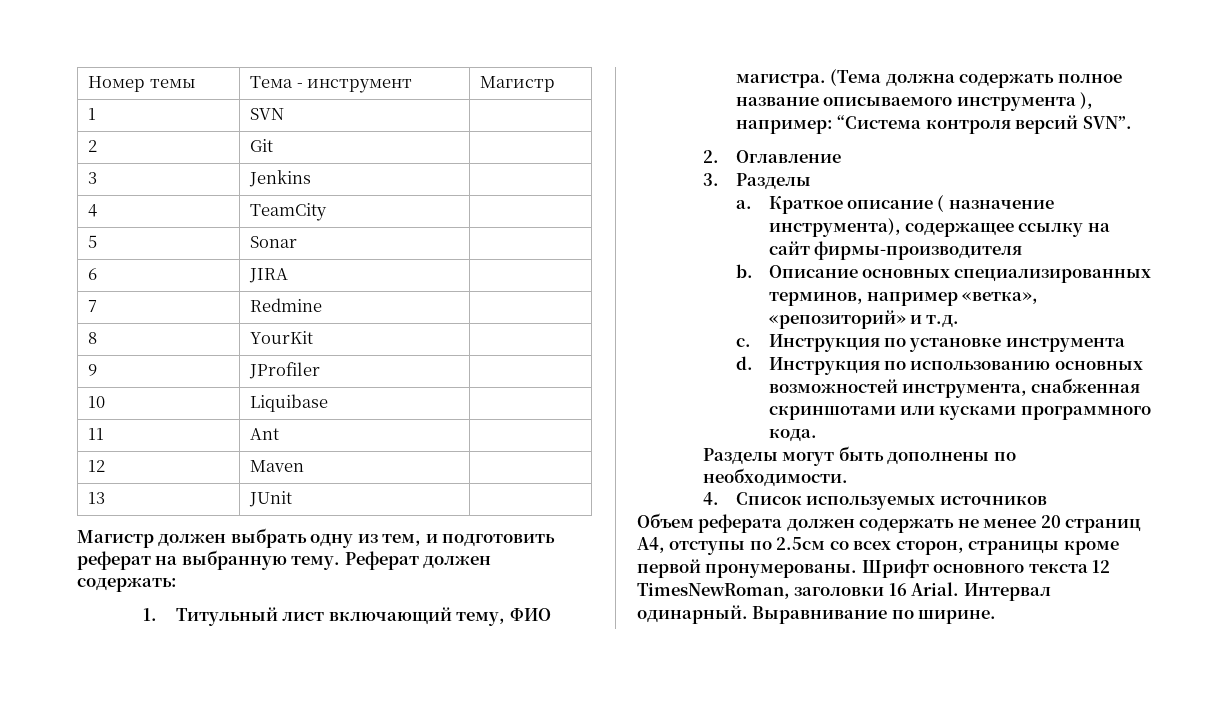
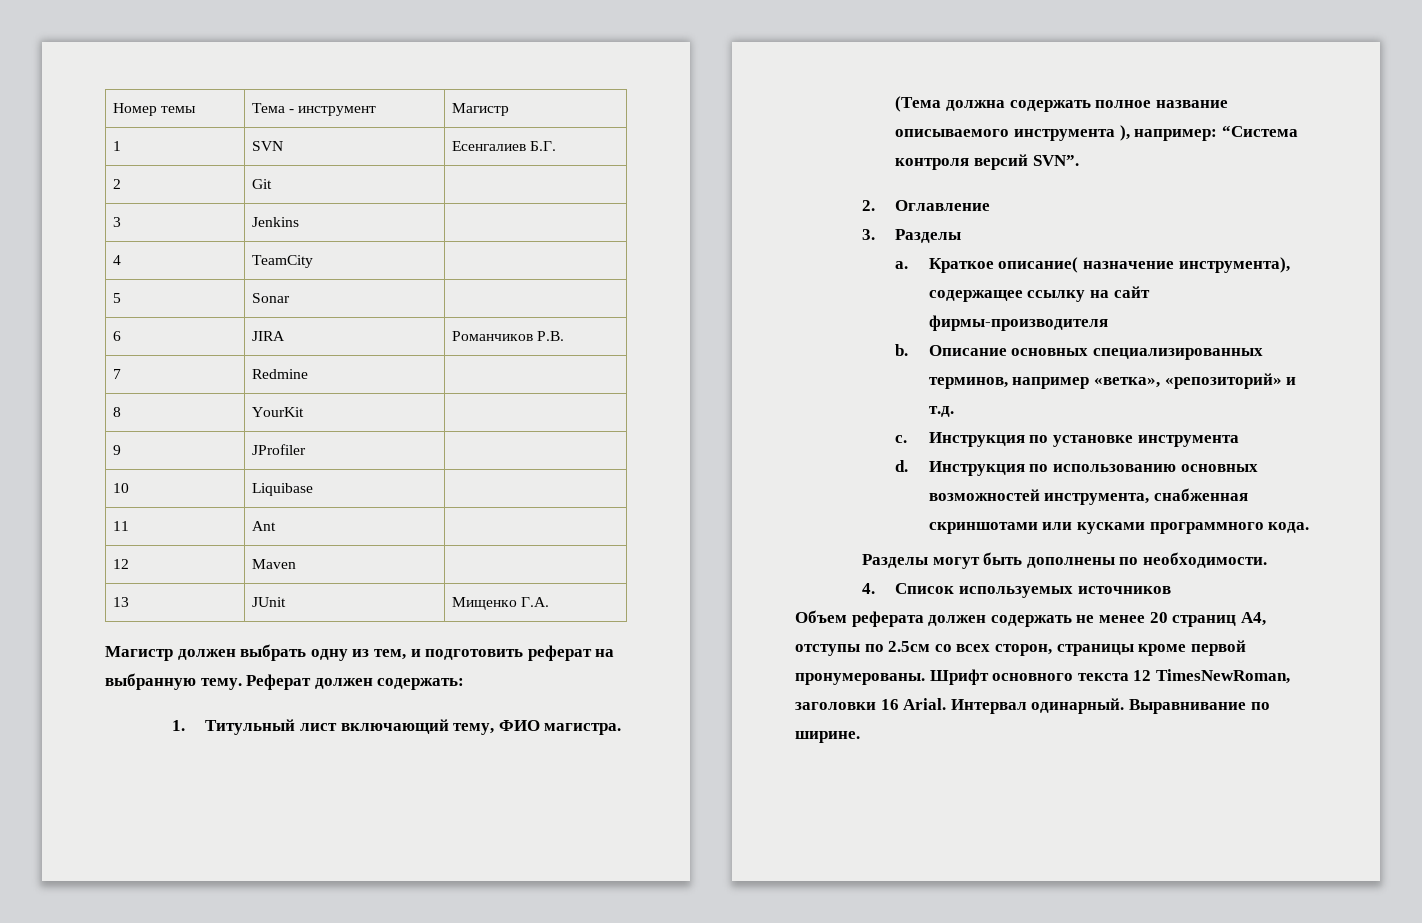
- 1 | SVN |
+ 1 | SVN | Есенгалиев Б.Г.
- 6 | JIRA |
+ 6 | JIRA | Романчиков Р.В.
- 13 | JUnit |
+ 13 | JUnit | Мищенко Г.А.
- Краткое описание ( назначение инструмента), содержащее ссылку на сайт фирмы-производителя
+ Краткое описание( назначение инструмента), содержащее ссылку на сайт фирмы-производителя

